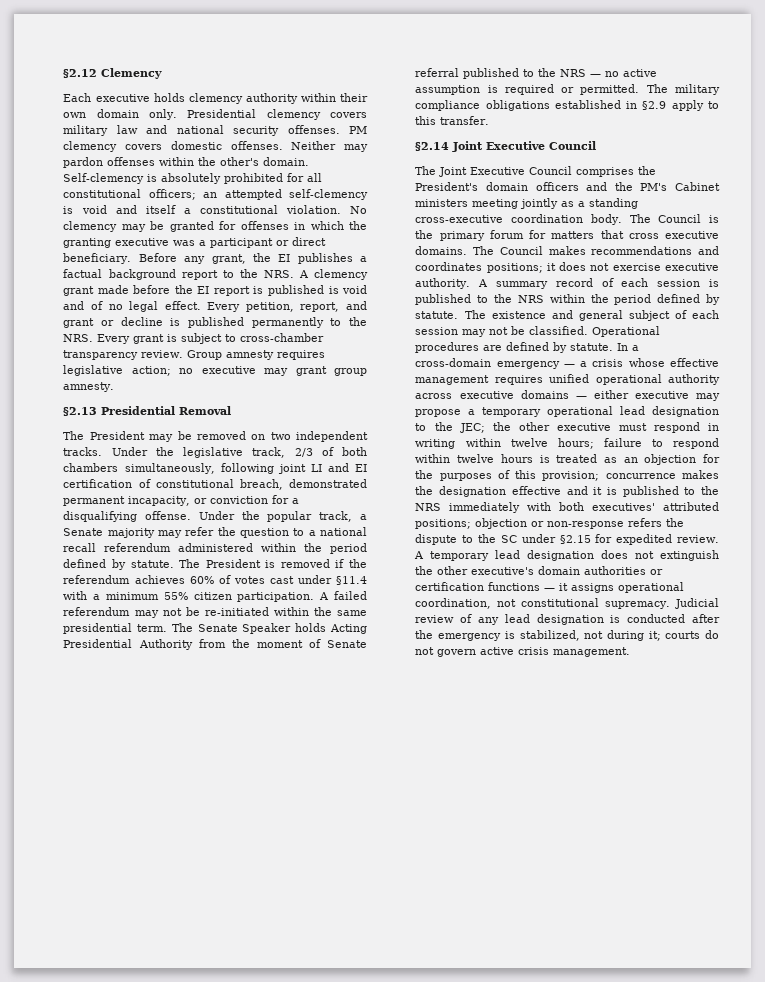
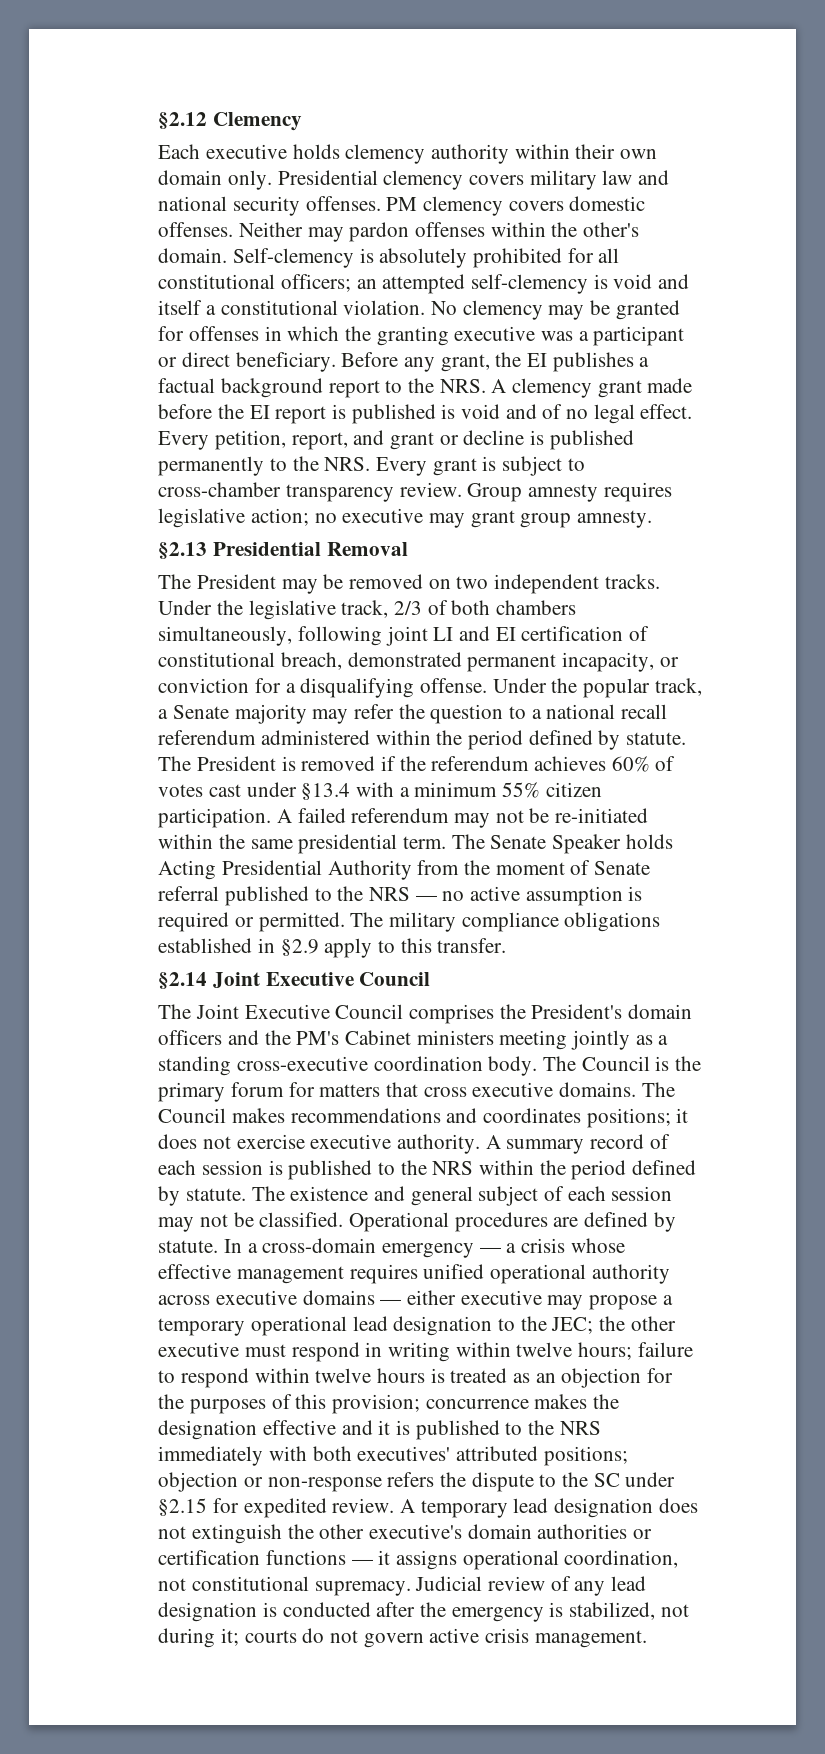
- The President is removed if the referendum achieves 60% of votes cast under §11.4 with a minimum 55% citizen participation.
+ The President is removed if the referendum achieves 60% of votes cast under §13.4 with a minimum 55% citizen participation.

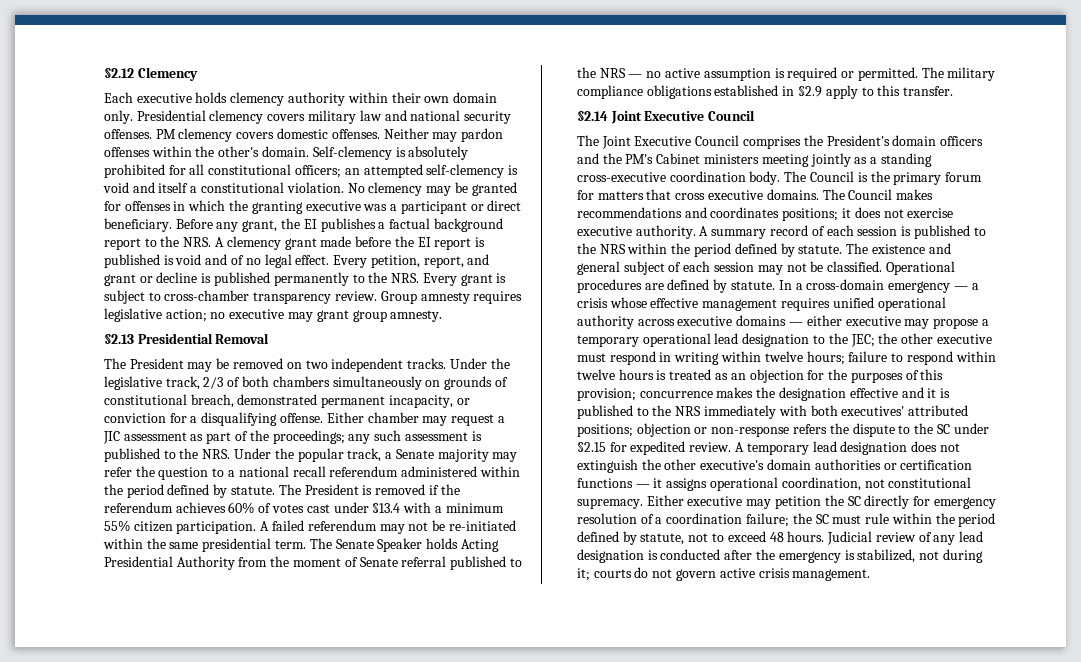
- Under the legislative track, 2/3 of both chambers simultaneously, following joint LI and EI certification of constitutional breach, demonstrated permanent incapacity, or conviction for a disqualifying offense.
+ Under the legislative track, 2/3 of both chambers simultaneously on grounds of constitutional breach, demonstrated permanent incapacity, or conviction for a disqualifying offense.
- Under the popular track, a Senate majority may refer the question to a national recall referendum administered within the period defined by statute.
+ Either chamber may request a JIC assessment as part of the proceedings; any such assessment is published to the NRS. Under the popular track, a Senate majority may refer the question to a national recall referendum administered within the period defined by statute.
+ Either executive may petition the SC directly for emergency resolution of a coordination failure; the SC must rule within the period defined by statute, not to exceed 48 hours.

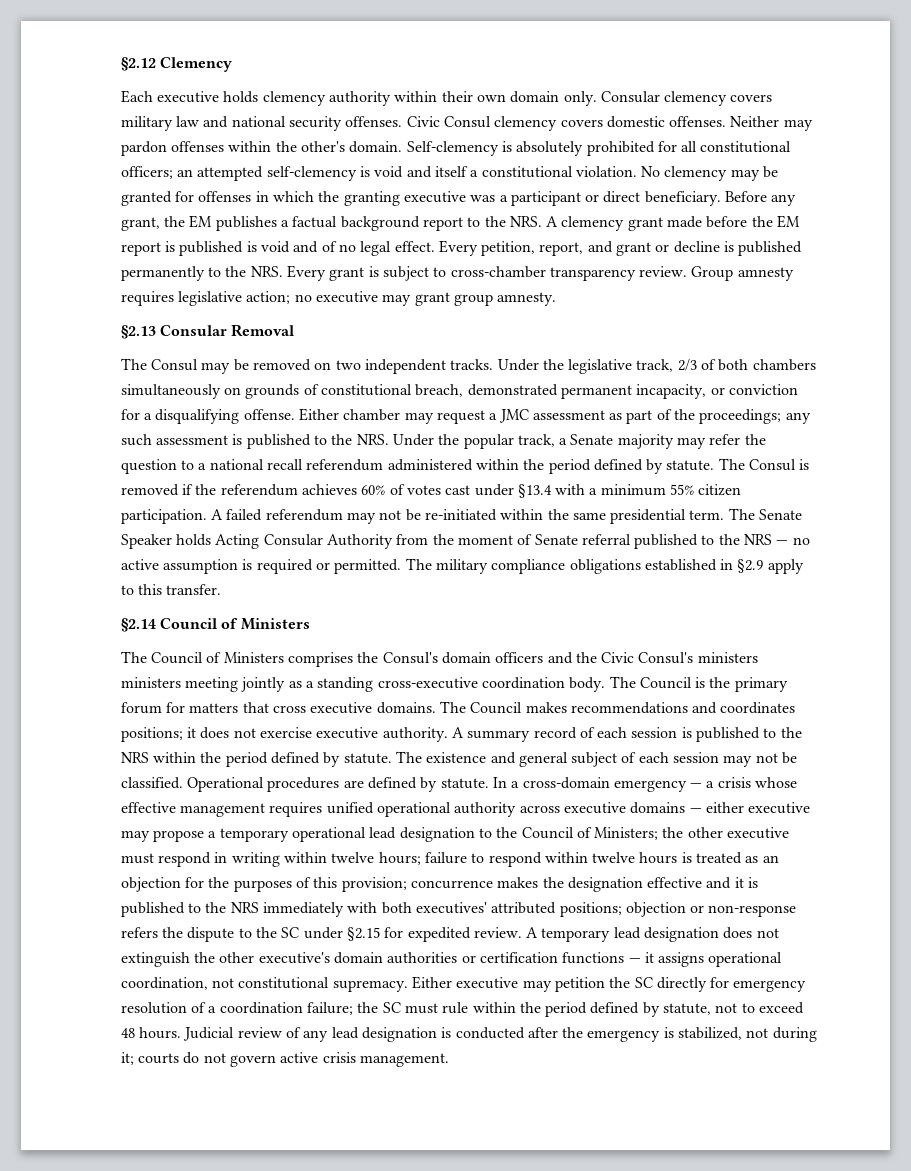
- Presidential clemency covers military law and national security offenses.
+ Consular clemency covers military law and national security offenses.
- PM clemency covers domestic offenses.
+ Civic Consul clemency covers domestic offenses.
- Before any grant, the EI publishes a factual background report to the NRS. A clemency grant made before the EI report is published is void and of no legal effect.
+ Before any grant, the EM publishes a factual background report to the NRS. A clemency grant made before the EM report is published is void and of no legal effect.
- §2.13 Presidential Removal
+ §2.13 Consular Removal
- The President may be removed on two independent tracks.
+ The Consul may be removed on two independent tracks.
- Either chamber may request a JIC assessment as part of the proceedings; any such assessment is published to the NRS. Under the popular track, a Senate majority may refer the question to a national recall referendum administered within the period defined by statute.
+ Either chamber may request a JMC assessment as part of the proceedings; any such assessment is published to the NRS. Under the popular track, a Senate majority may refer the question to a national recall referendum administered within the period defined by statute.
- The President is removed if the referendum achieves 60% of votes cast under §13.4 with a minimum 55% citizen participation.
+ The Consul is removed if the referendum achieves 60% of votes cast under §13.4 with a minimum 55% citizen participation.
- The Senate Speaker holds Acting Presidential Authority from the moment of Senate referral published to the NRS — no active assumption is required or permitted.
+ The Senate Speaker holds Acting Consular Authority from the moment of Senate referral published to the NRS — no active assumption is required or permitted.
- §2.14 Joint Executive Council
- The Joint Executive Council comprises the President's domain officers and the PM's Cabinet ministers meeting jointly as a standing cross-executive coordination body.
+ §2.14 Council of Ministers
+ The Council of Ministers comprises the Consul's domain officers and the Civic Consul's ministers ministers meeting jointly as a standing cross-executive coordination body.
- In a cross-domain emergency — a crisis whose effective management requires unified operational authority across executive domains — either executive may propose a temporary operational lead designation to the JEC;
+ In a cross-domain emergency — a crisis whose effective management requires unified operational authority across executive domains — either executive may propose a temporary operational lead designation to the Council of Ministers;

